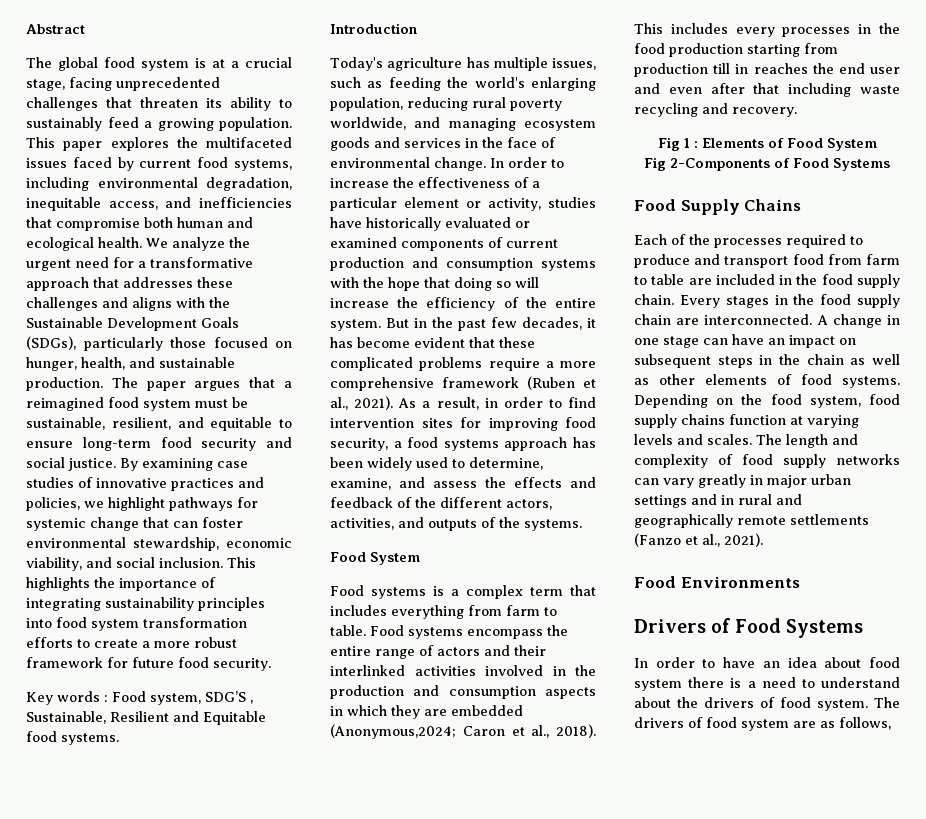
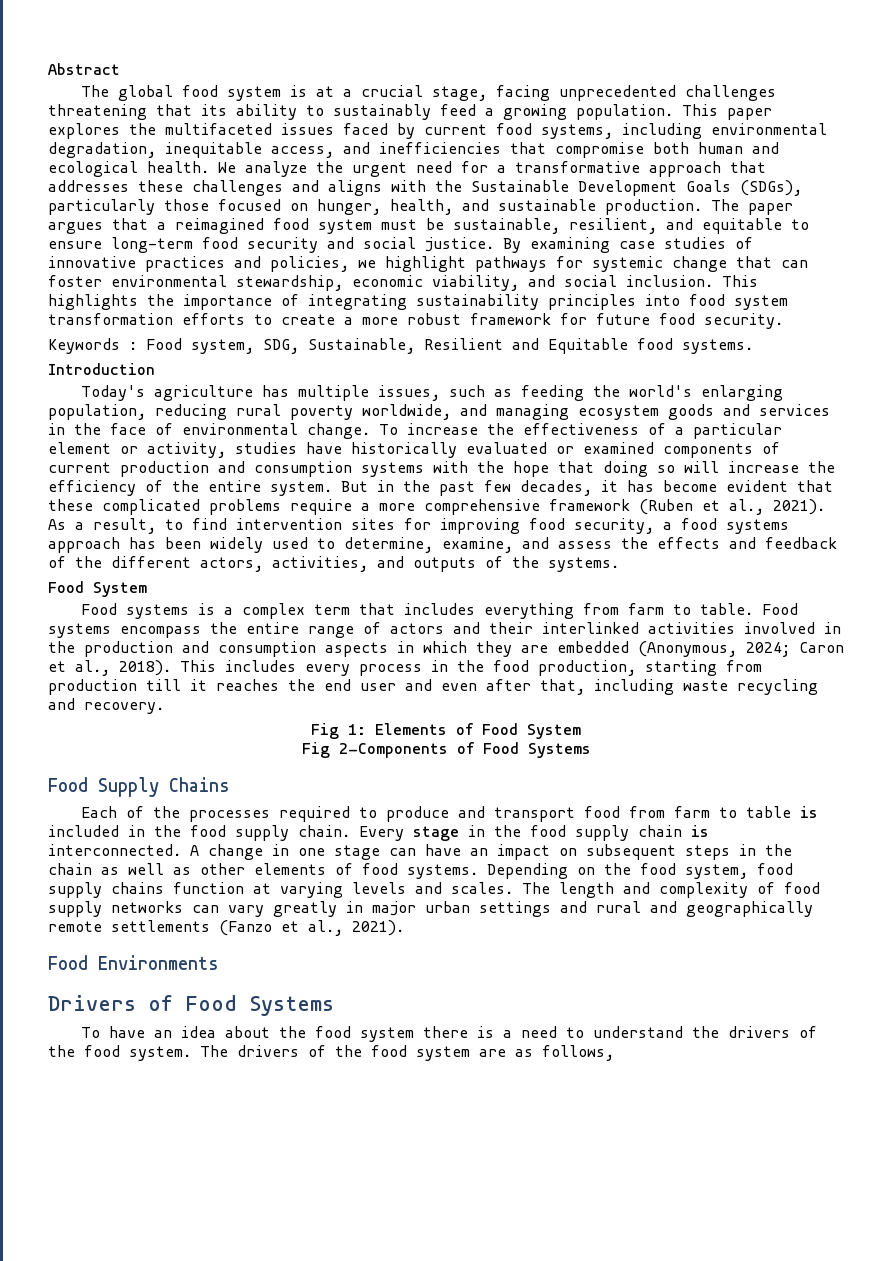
- The global food system is at a crucial stage, facing unprecedented challenges that threaten its ability to sustainably feed a growing population.
+ The global food system is at a crucial stage, facing unprecedented challenges threatening that its ability to sustainably feed a growing population.
- Key words : Food system, SDG’S , Sustainable, Resilient and Equitable food systems.
+ Keywords : Food system, SDG, Sustainable, Resilient and Equitable food systems.
- In order to increase the effectiveness of a particular element or activity, studies have historically evaluated or examined components of current production and consumption systems with the hope that doing so will increase the efficiency of the entire system.
+ To increase the effectiveness of a particular element or activity, studies have historically evaluated or examined components of current production and consumption systems with the hope that doing so will increase the efficiency of the entire system.
- As a result, in order to find intervention sites for improving food security, a food systems approach has been widely used to determine, examine, and assess the effects and feedback of the different actors, activities, and outputs of the systems.
+ As a result, to find intervention sites for improving food security, a food systems approach has been widely used to determine, examine, and assess the effects and feedback of the different actors, activities, and outputs of the systems.
- Food systems encompass the entire range of actors and their interlinked activities involved in the production and consumption aspects in which they are embedded (Anonymous,2024; Caron et al., 2018).
+ Food systems encompass the entire range of actors and their interlinked activities involved in the production and consumption aspects in which they are embedded (Anonymous, 2024; Caron et al., 2018).
- This includes every processes in the food production starting from production till in reaches the end user and even after that including waste recycling and recovery.
+ This includes every process in the food production, starting from production till it reaches the end user and even after that, including waste recycling and recovery.
- Fig 1 : Elements of Food System
+ Fig 1: Elements of Food System
- Each of the processes required to produce and transport food from farm to table are included in the food supply chain.
+ Each of the processes required to produce and transport food from farm to table is included in the food supply chain.
- Every stages in the food supply chain are interconnected.
+ Every stage in the food supply chain is interconnected.
- The length and complexity of food supply networks can vary greatly in major urban settings and in rural and geographically remote settlements (Fanzo et al., 2021).
+ The length and complexity of food supply networks can vary greatly in major urban settings and rural and geographically remote settlements (Fanzo et al., 2021).
- In order to have an idea about food system there is a need to understand about the drivers of food system.
+ To have an idea about the food system there is a need to understand the drivers of the food system.
- The drivers of food system are as follows,
+ The drivers of the food system are as follows,

